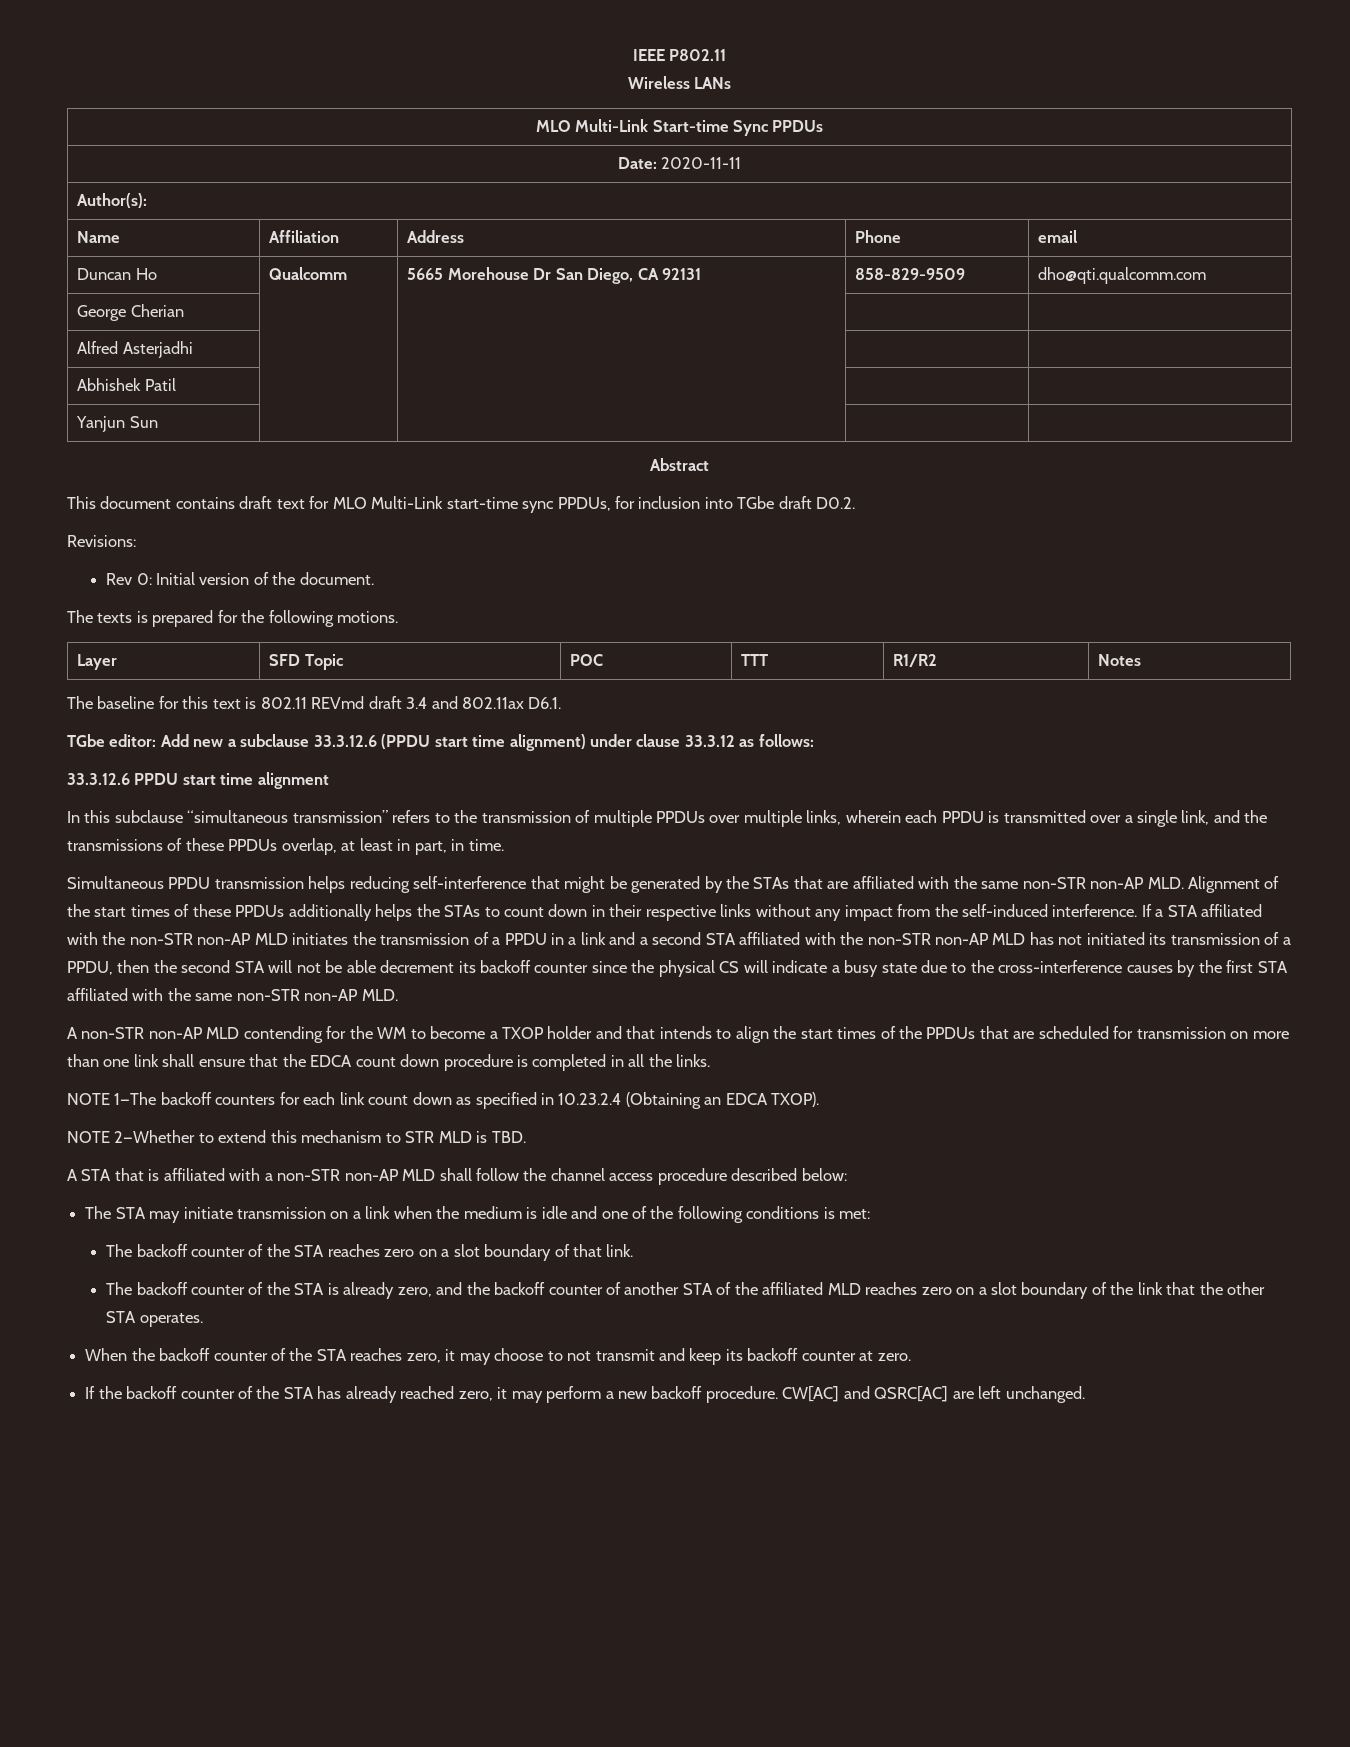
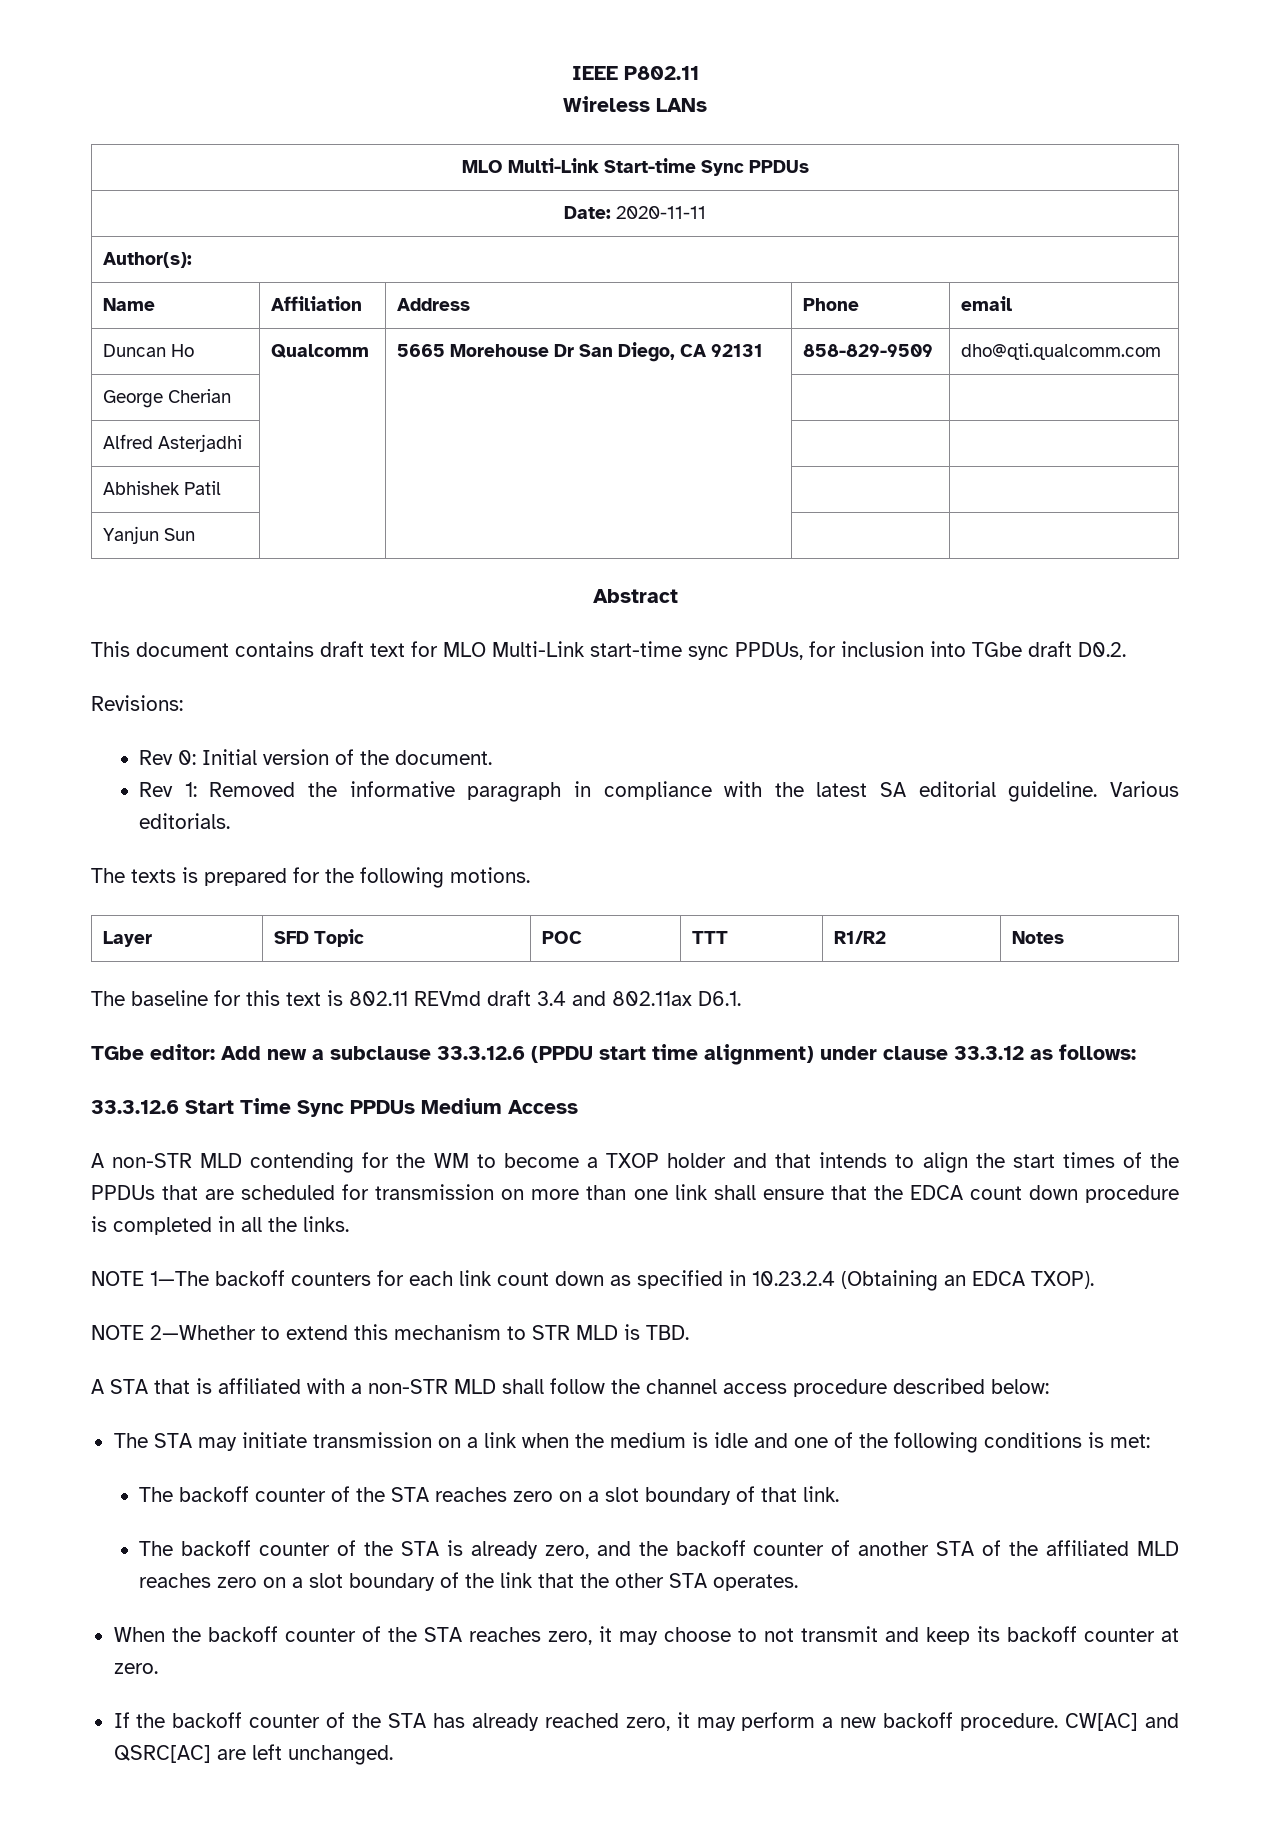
+ Rev 1: Removed the informative paragraph in compliance with the latest SA editorial guideline. Various editorials.
- 33.3.12.6 PPDU start time alignment
- In this subclause “simultaneous transmission” refers to the transmission of multiple PPDUs over multiple links, wherein each PPDU is transmitted over a single link, and the transmissions of these PPDUs overlap, at least in part, in time.
- Simultaneous PPDU transmission helps reducing self-interference that might be generated by the STAs that are affiliated with the same non-STR non-AP MLD. Alignment of the start times of these PPDUs additionally helps the STAs to count down in their respective links without any impact from the self-induced interference. If a STA affiliated with the non-STR non-AP MLD initiates the transmission of a PPDU in a link and a second STA affiliated with the non-STR non-AP MLD has not initiated its transmission of a PPDU, then the second STA will not be able decrement its backoff counter since the physical CS will indicate a busy state due to the cross-interference causes by the first STA affiliated with the same non-STR non-AP MLD.
+ 33.3.12.6 Start Time Sync PPDUs Medium Access
- A non-STR non-AP MLD contending for the WM to become a TXOP holder and that intends to align the start times of the PPDUs that are scheduled for transmission on more than one link shall ensure that the EDCA count down procedure is completed in all the links.
+ A non-STR MLD contending for the WM to become a TXOP holder and that intends to align the start times of the PPDUs that are scheduled for transmission on more than one link shall ensure that the EDCA count down procedure is completed in all the links.
- A STA that is affiliated with a non-STR non-AP MLD shall follow the channel access procedure described below:
+ A STA that is affiliated with a non-STR MLD shall follow the channel access procedure described below:

